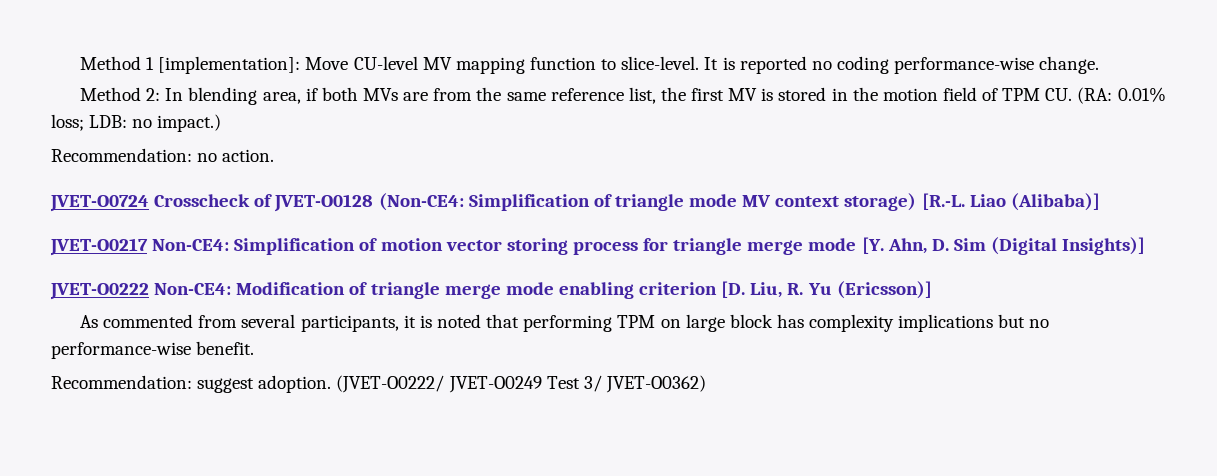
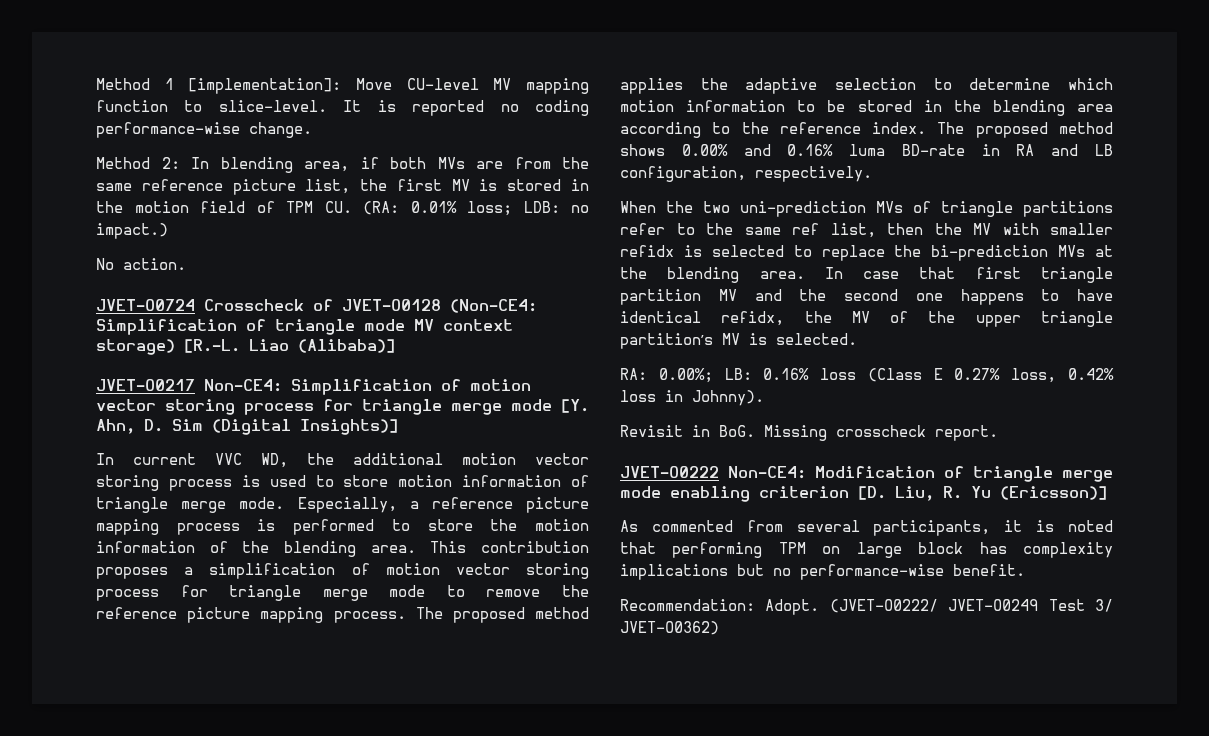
- Method 2: In blending area, if both MVs are from the same reference list, the first MV is stored in the motion field of TPM CU. (RA: 0.01% loss; LDB: no impact.)
+ Method 2: In blending area, if both MVs are from the same reference picture list, the first MV is stored in the motion field of TPM CU. (RA: 0.01% loss; LDB: no impact.)
- Recommendation: no action.
+ No action.
+ In current VVC WD, the additional motion vector storing process is used to store motion information of triangle merge mode. Especially, a reference picture mapping process is performed to store the motion information of the blending area. This contribution proposes a simplification of motion vector storing process for triangle merge mode to remove the reference picture mapping process. The proposed method applies the adaptive selection to determine which motion information to be stored in the blending area according to the reference index. The proposed method shows 0.00% and 0.16% luma BD-rate in RA and LB configuration, respectively.
+ When the two uni-prediction MVs of triangle partitions refer to the same ref list, then the MV with smaller refidx is selected to replace the bi-prediction MVs at the blending area. In case that first triangle partition MV and the second one happens to have identical refidx, the MV of the upper triangle partition’s MV is selected.
+ RA: 0.00%; LB: 0.16% loss (Class E 0.27% loss, 0.42% loss in Johnny).
+ Revisit in BoG. Missing crosscheck report.
- Recommendation: suggest adoption.
+ Recommendation: Adopt.

